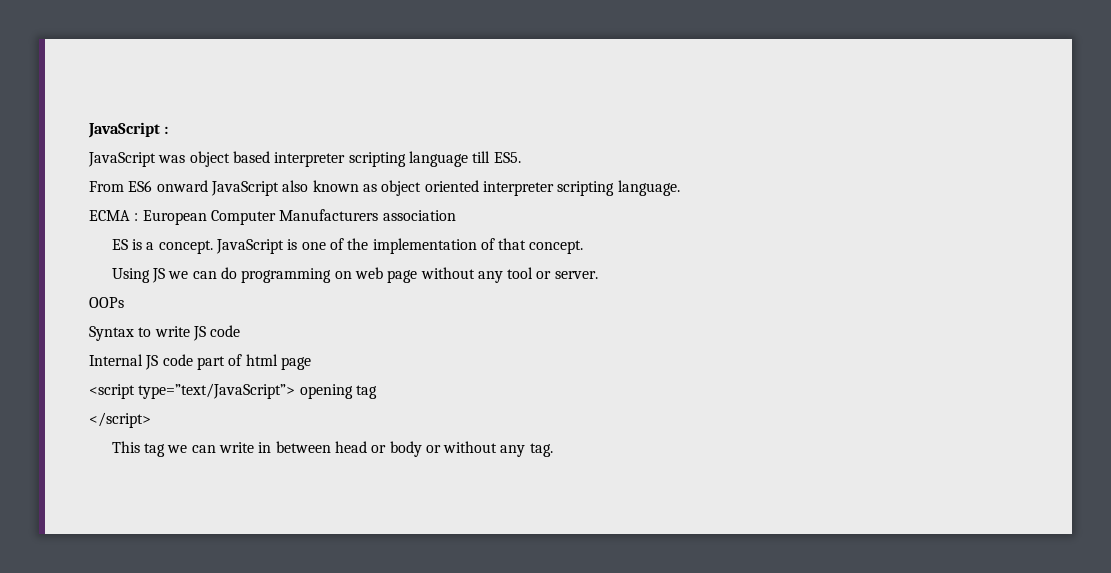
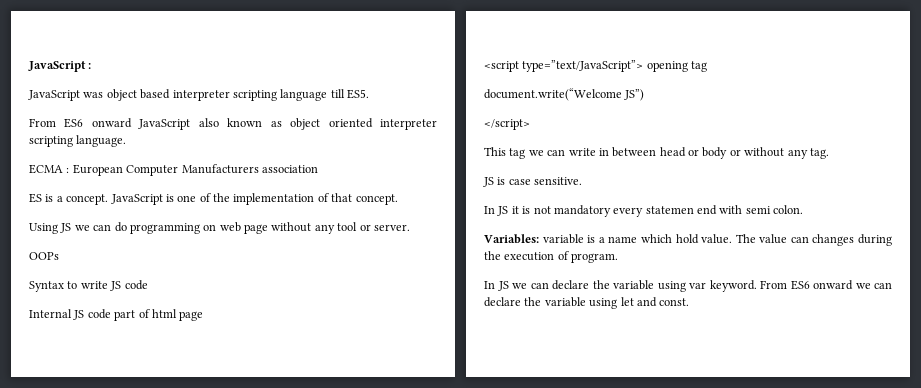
+ document.write(“Welcome JS”)
+ JS is case sensitive.
+ In JS it is not mandatory every statemen end with semi colon.
+ Variables: variable is a name which hold value. The value can changes during the execution of program.
+ In JS we can declare the variable using var keyword. From ES6 onward we can declare the variable using let and const.

